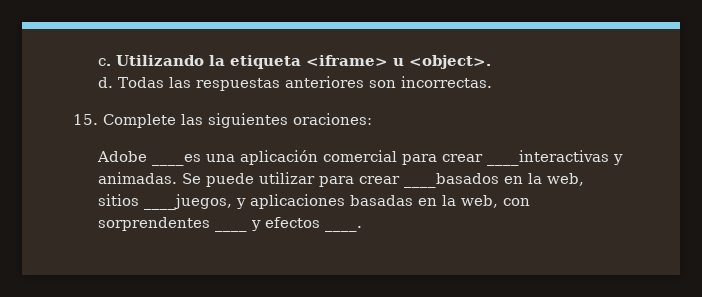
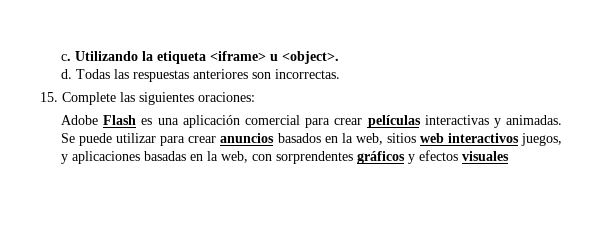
- Adobe ____es una aplicación comercial para crear ____interactivas y animadas.
+ Adobe Flash es una aplicación comercial para crear películas interactivas y animadas.
- Se puede utilizar para crear ____basados en la web, sitios ____juegos, y aplicaciones basadas en la web, con sorprendentes ____ y efectos ____.
+ Se puede utilizar para crear anuncios basados en la web, sitios web interactivos juegos, y aplicaciones basadas en la web, con sorprendentes gráficos y efectos visuales

